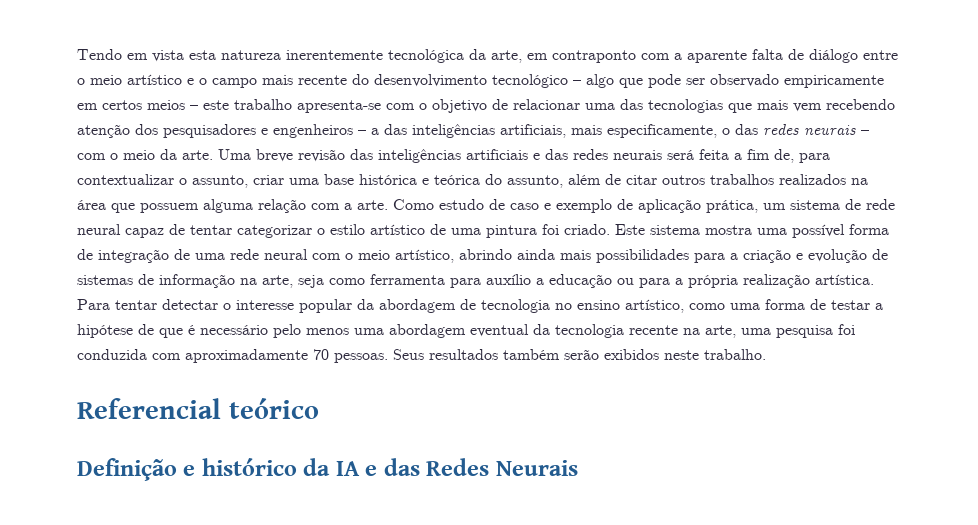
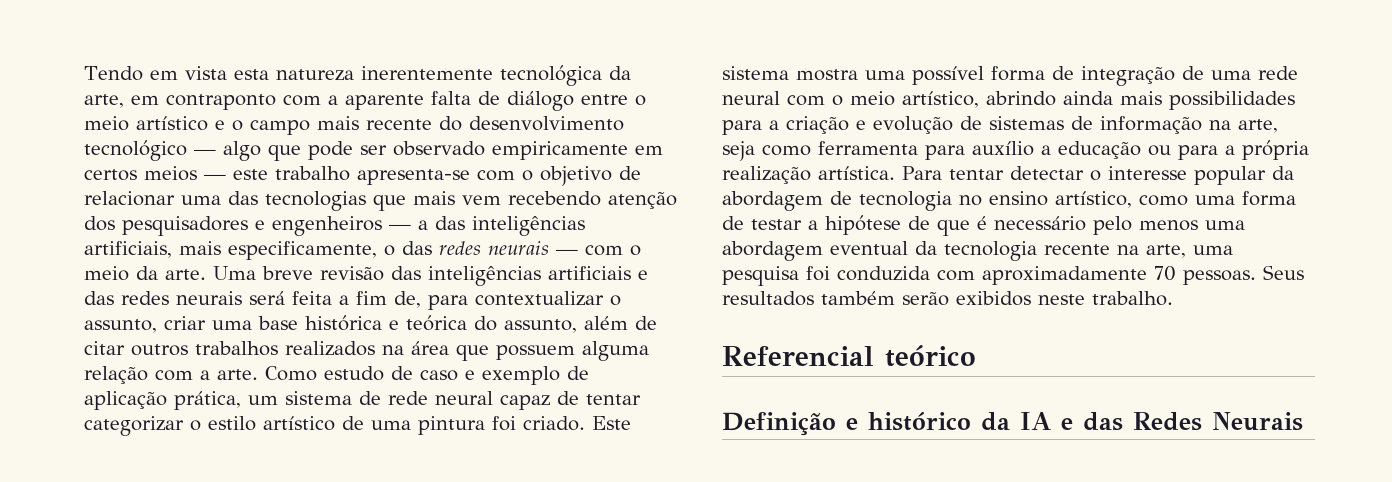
- Tendo em vista esta natureza inerentemente tecnológica da arte, em contraponto com a aparente falta de diálogo entre o meio artístico e o campo mais recente do desenvolvimento tecnológico – algo que pode ser observado empiricamente em certos meios – este trabalho apresenta-se com o objetivo de relacionar uma das tecnologias que mais vem recebendo atenção dos pesquisadores e engenheiros – a das inteligências artificiais, mais especificamente, o das redes neurais – com o meio da arte.
+ Tendo em vista esta natureza inerentemente tecnológica da arte, em contraponto com a aparente falta de diálogo entre o meio artístico e o campo mais recente do desenvolvimento tecnológico — algo que pode ser observado empiricamente em certos meios — este trabalho apresenta-se com o objetivo de relacionar uma das tecnologias que mais vem recebendo atenção dos pesquisadores e engenheiros — a das inteligências artificiais, mais especificamente, o das redes neurais — com o meio da arte.

